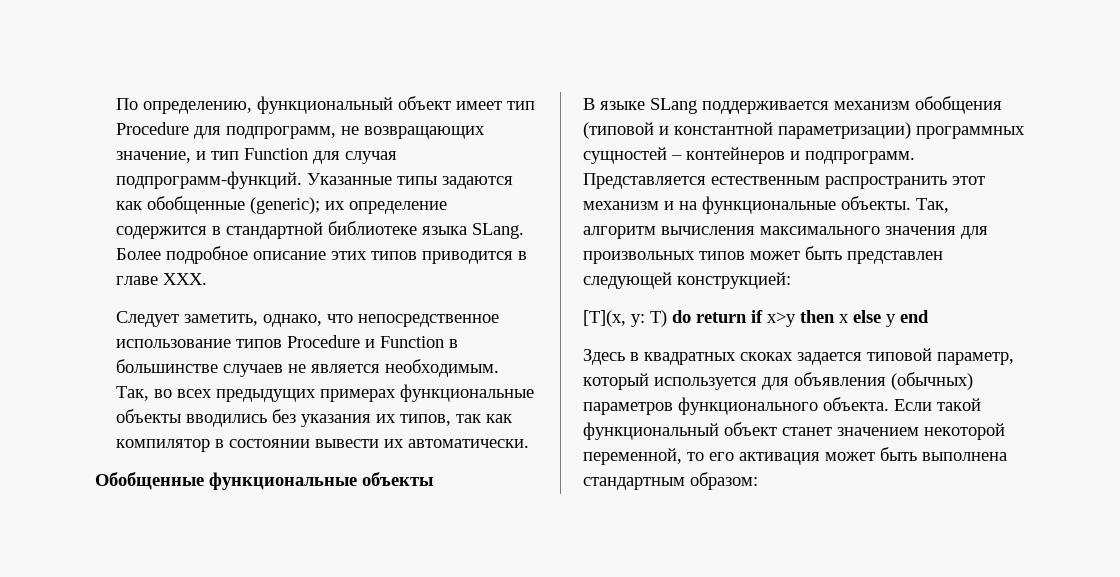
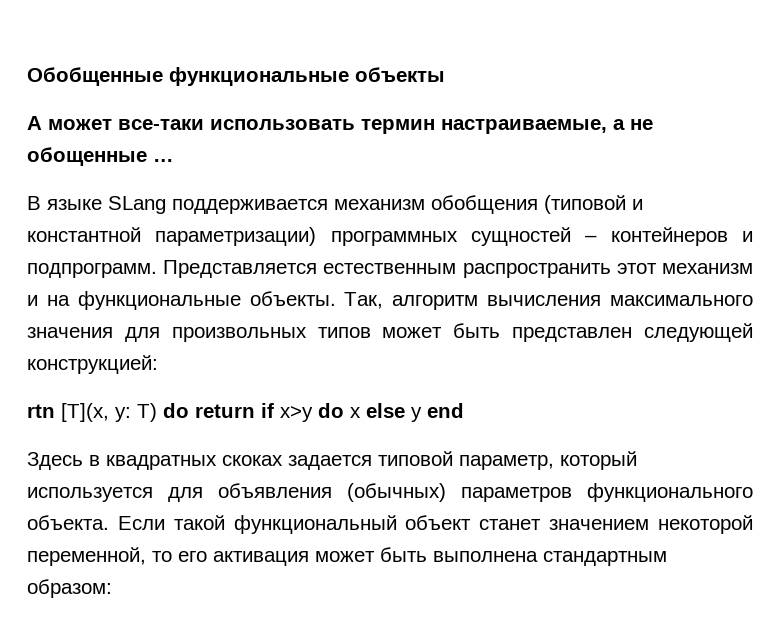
- По определению, функциональный объект имеет тип Procedure для подпрограмм, не возвращающих значение, и тип Function для случая подпрограмм-функций. Указанные типы задаются как обобщенные (generic); их определение содержится в стандартной библиотеке языка SLang. Более подробное описание этих типов приводится в главе XXX.
- Следует заметить, однако, что непосредственное использование типов Procedure и Function в большинстве случаев не является необходимым. Так, во всех предыдущих примерах функциональные объекты вводились без указания их типов, так как компилятор в состоянии вывести их автоматически.
  Обобщенные функциональные объекты
+ А может все-таки использовать термин настраиваемые, а не обощенные …
- [T](x, y: T) do return if x>y then x else y end
+ rtn [T](x, y: T) do return if x>y do x else y end

